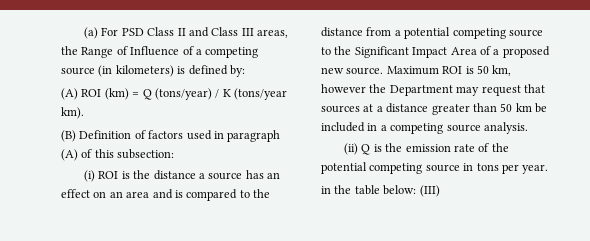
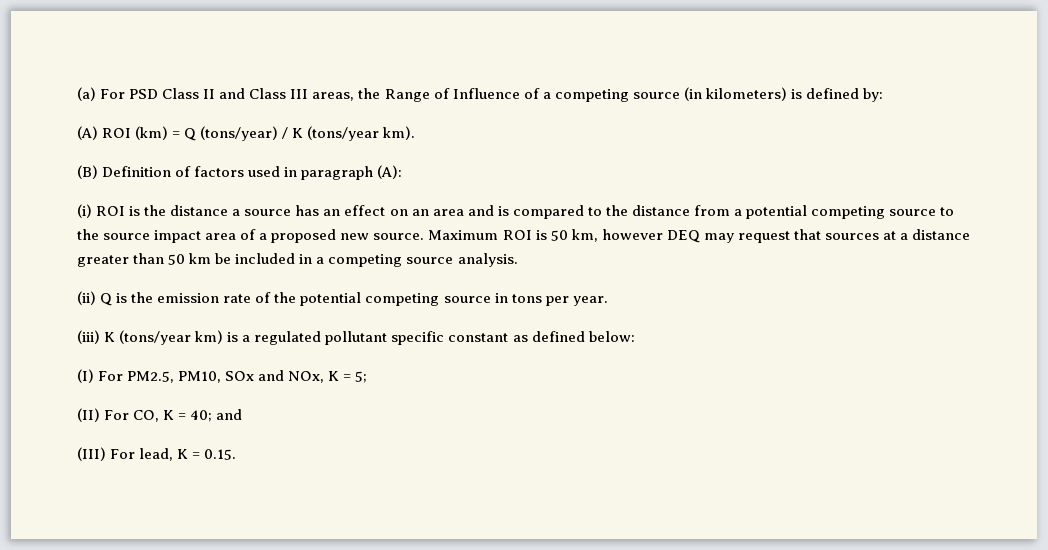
- (B) Definition of factors used in paragraph (A) of this subsection:
+ (B) Definition of factors used in paragraph (A):
- (i) ROI is the distance a source has an effect on an area and is compared to the distance from a potential competing source to the Significant Impact Area of a proposed new source.
+ (i) ROI is the distance a source has an effect on an area and is compared to the distance from a potential competing source to the source impact area of a proposed new source.
- Maximum ROI is 50 km, however the Department may request that sources at a distance greater than 50 km be included in a competing source analysis.
+ Maximum ROI is 50 km, however DEQ may request that sources at a distance greater than 50 km be included in a competing source analysis.
- in the table below: (III)
+ (iii) K (tons/year km) is a regulated pollutant specific constant as defined below:
+ (I) For PM2.5, PM10, SOx and NOx, K = 5;
+ (II) For CO, K = 40; and
+ (III) For lead, K = 0.15.

